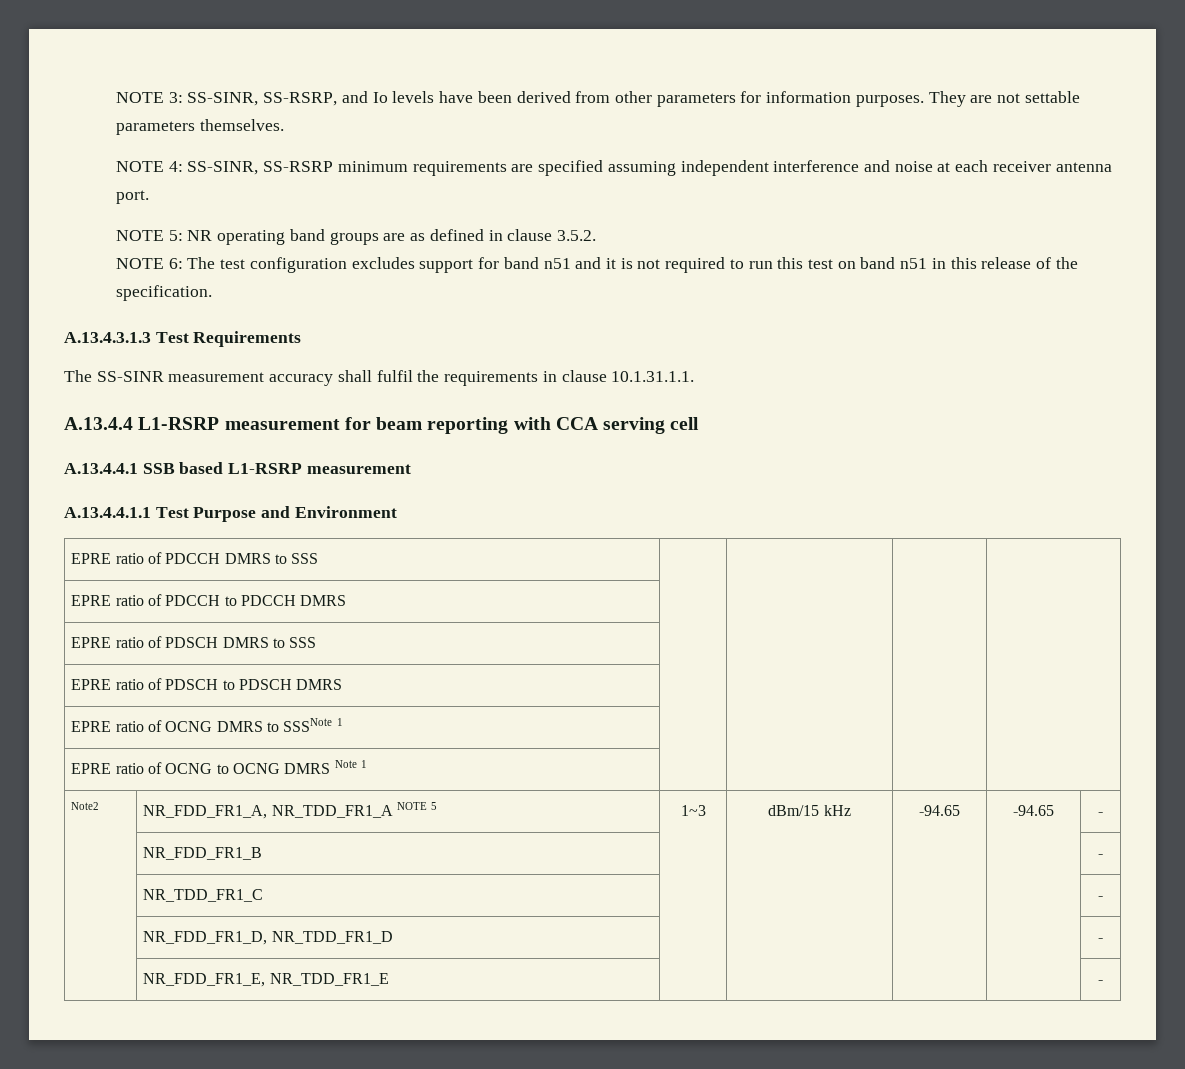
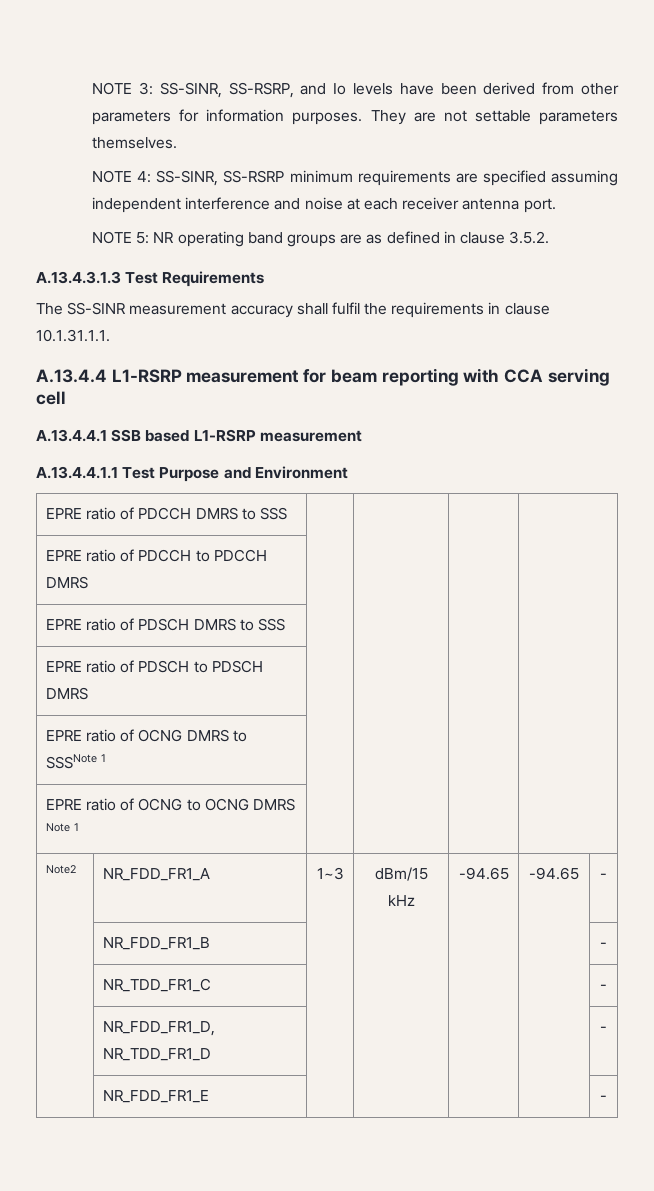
- NOTE 6: The test configuration excludes support for band n51 and it is not required to run this test on band n51 in this release of the specification.
- Note2 | NR_FDD_FR1_A, NR_TDD_FR1_A NOTE 5 | 1~3 | dBm/15 kHz | -94.65 | -94.65 | -
+ Note2 | NR_FDD_FR1_A | 1~3 | dBm/15 kHz | -94.65 | -94.65 | -
- | NR_FDD_FR1_E, NR_TDD_FR1_E | | | | | -
+ | NR_FDD_FR1_E | | | | | -

